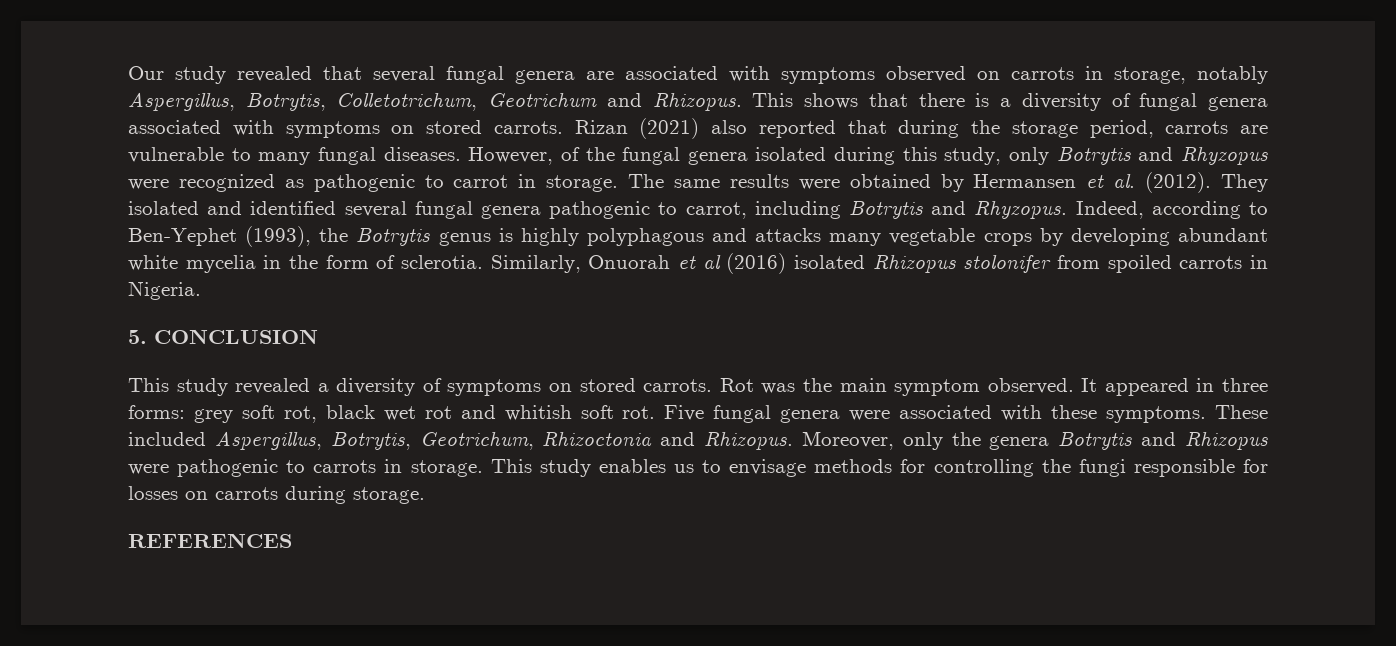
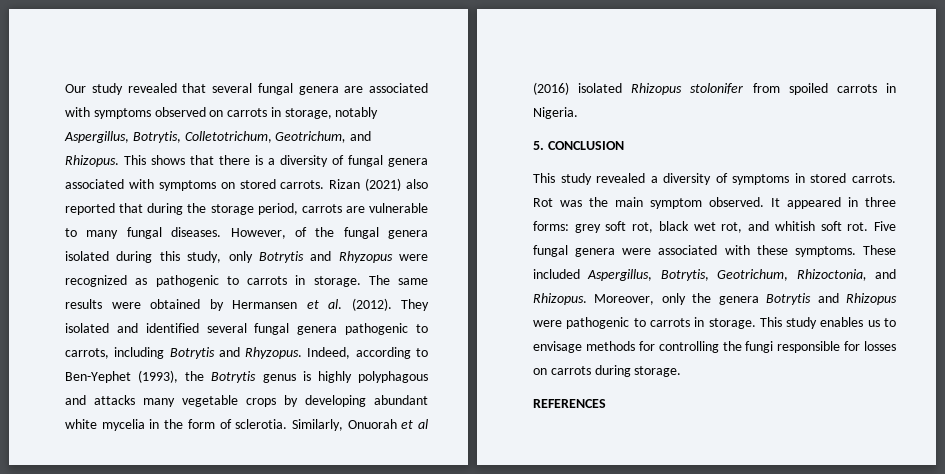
- Our study revealed that several fungal genera are associated with symptoms observed on carrots in storage, notably Aspergillus, Botrytis, Colletotrichum, Geotrichum and Rhizopus.
+ Our study revealed that several fungal genera are associated with symptoms observed on carrots in storage, notably Aspergillus, Botrytis, Colletotrichum, Geotrichum, and Rhizopus.
- However, of the fungal genera isolated during this study, only Botrytis and Rhyzopus were recognized as pathogenic to carrot in storage.
+ However, of the fungal genera isolated during this study, only Botrytis and Rhyzopus were recognized as pathogenic to carrots in storage.
- They isolated and identified several fungal genera pathogenic to carrot, including Botrytis and Rhyzopus.
+ They isolated and identified several fungal genera pathogenic to carrots, including Botrytis and Rhyzopus.
- This study revealed a diversity of symptoms on stored carrots.
+ This study revealed a diversity of symptoms in stored carrots.
- It appeared in three forms: grey soft rot, black wet rot and whitish soft rot.
+ It appeared in three forms: grey soft rot, black wet rot, and whitish soft rot.
- These included Aspergillus, Botrytis, Geotrichum, Rhizoctonia and Rhizopus.
+ These included Aspergillus, Botrytis, Geotrichum, Rhizoctonia, and Rhizopus.

